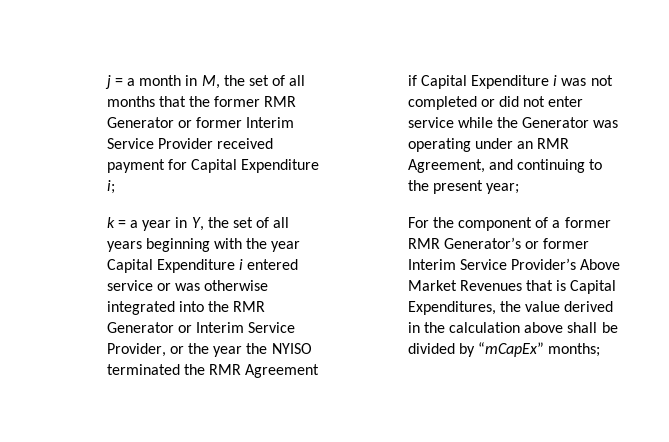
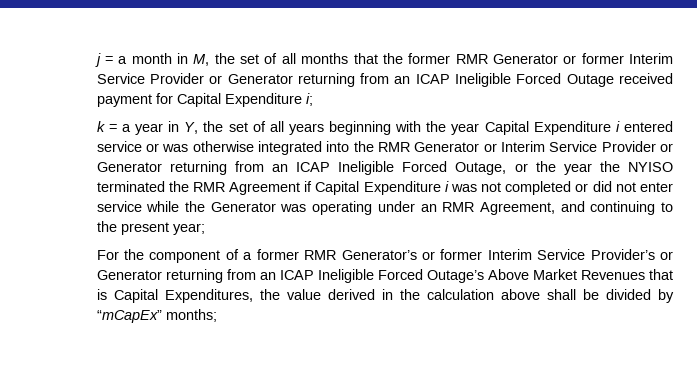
- j = a month in M, the set of all months that the former RMR Generator or former Interim Service Provider received payment for Capital Expenditure i;
+ j = a month in M, the set of all months that the former RMR Generator or former Interim Service Provider or Generator returning from an ICAP Ineligible Forced Outage received payment for Capital Expenditure i;
- k = a year in Y, the set of all years beginning with the year Capital Expenditure i entered service or was otherwise integrated into the RMR Generator or Interim Service Provider, or the year the NYISO terminated the RMR Agreement if Capital Expenditure i was not completed or did not enter service while the Generator was operating under an RMR Agreement, and continuing to the present year;
+ k = a year in Y, the set of all years beginning with the year Capital Expenditure i entered service or was otherwise integrated into the RMR Generator or Interim Service Provider or Generator returning from an ICAP Ineligible Forced Outage, or the year the NYISO terminated the RMR Agreement if Capital Expenditure i was not completed or did not enter service while the Generator was operating under an RMR Agreement, and continuing to the present year;
- For the component of a former RMR Generator’s or former Interim Service Provider’s Above Market Revenues that is Capital Expenditures, the value derived in the calculation above shall be divided by “mCapEx” months;
+ For the component of a former RMR Generator’s or former Interim Service Provider’s or Generator returning from an ICAP Ineligible Forced Outage’s Above Market Revenues that is Capital Expenditures, the value derived in the calculation above shall be divided by “mCapEx” months;

